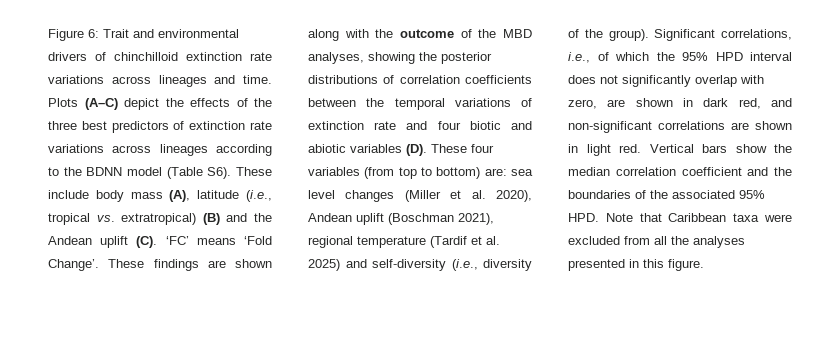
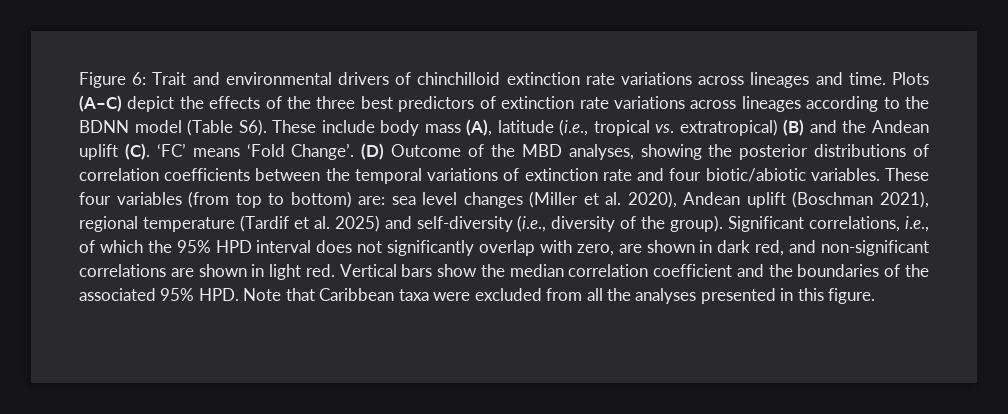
- These findings are shown along with the outcome of the MBD analyses, showing the posterior distributions of correlation coefficients between the temporal variations of extinction rate and four biotic and abiotic variables (D). These four variables (from top to bottom) are: sea level changes (Miller et al. 2020), Andean uplift (Boschman 2021), regional temperature (Tardif et al. 2025) and self-diversity (i.e., diversity of the group).
+ (D) Outcome of the MBD analyses, showing the posterior distributions of correlation coefficients between the temporal variations of extinction rate and four biotic/abiotic variables. These four variables (from top to bottom) are: sea level changes (Miller et al. 2020), Andean uplift (Boschman 2021), regional temperature (Tardif et al. 2025) and self-diversity (i.e., diversity of the group).

